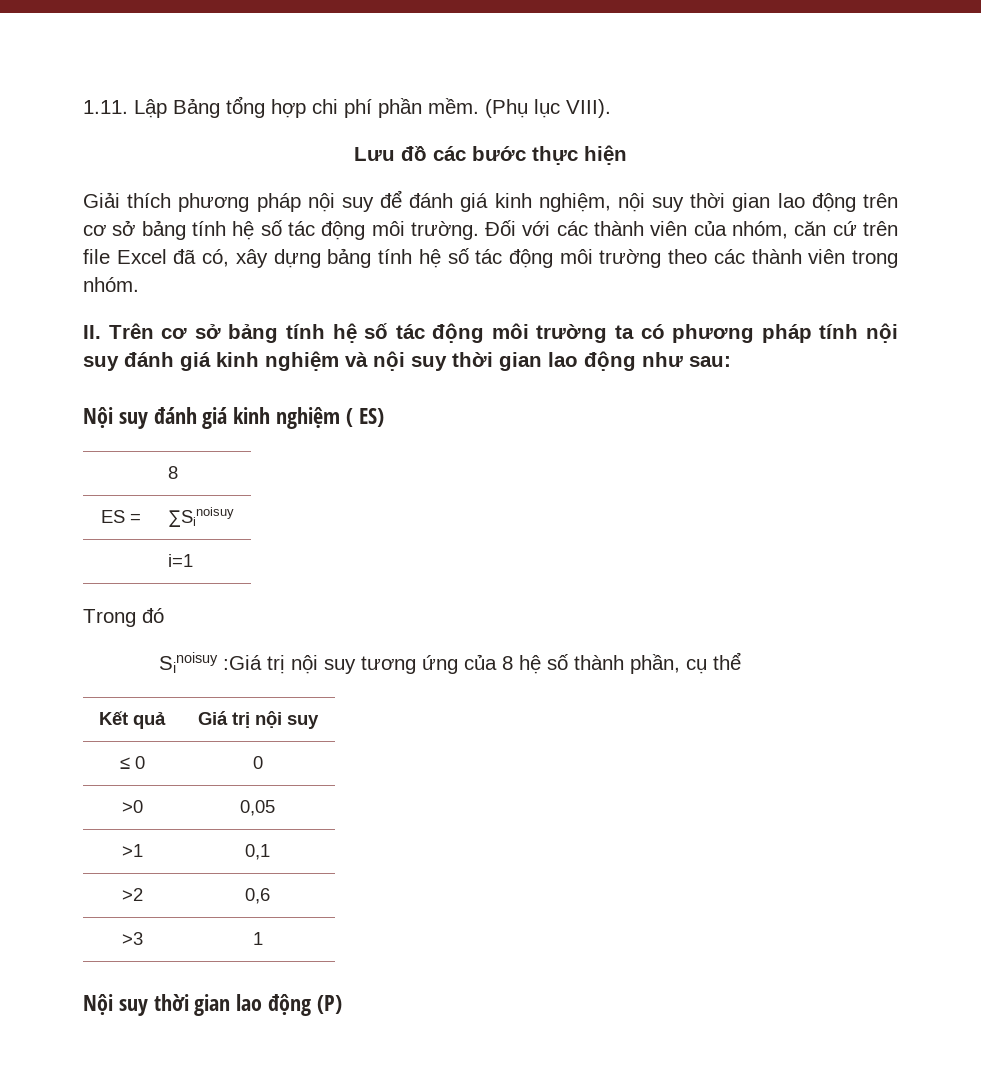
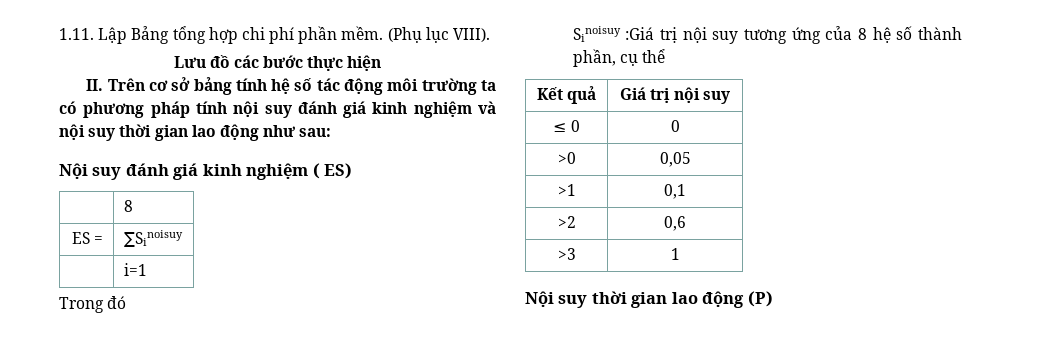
- Giải thích phương pháp nội suy để đánh giá kinh nghiệm, nội suy thời gian lao động trên cơ sở bảng tính hệ số tác động môi trường. Đối với các thành viên của nhóm, căn cứ trên file Excel đã có, xây dựng bảng tính hệ số tác động môi trường theo các thành viên trong nhóm.

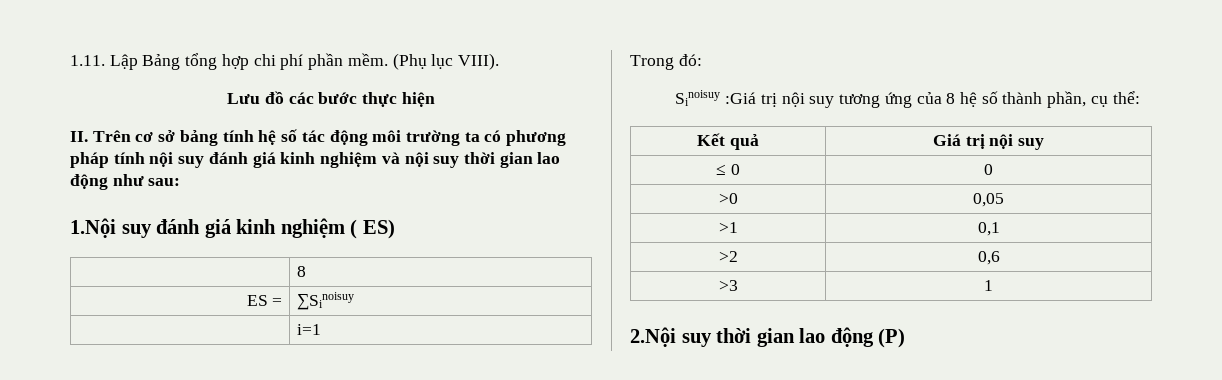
- Nội suy đánh giá kinh nghiệm ( ES)
+ 1.Nội suy đánh giá kinh nghiệm ( ES)
- Trong đó
+ Trong đó:
- Sinoisuy :Giá trị nội suy tương ứng của 8 hệ số thành phần, cụ thể
+ Sinoisuy :Giá trị nội suy tương ứng của 8 hệ số thành phần, cụ thể:
- Nội suy thời gian lao động (P)
+ 2.Nội suy thời gian lao động (P)

